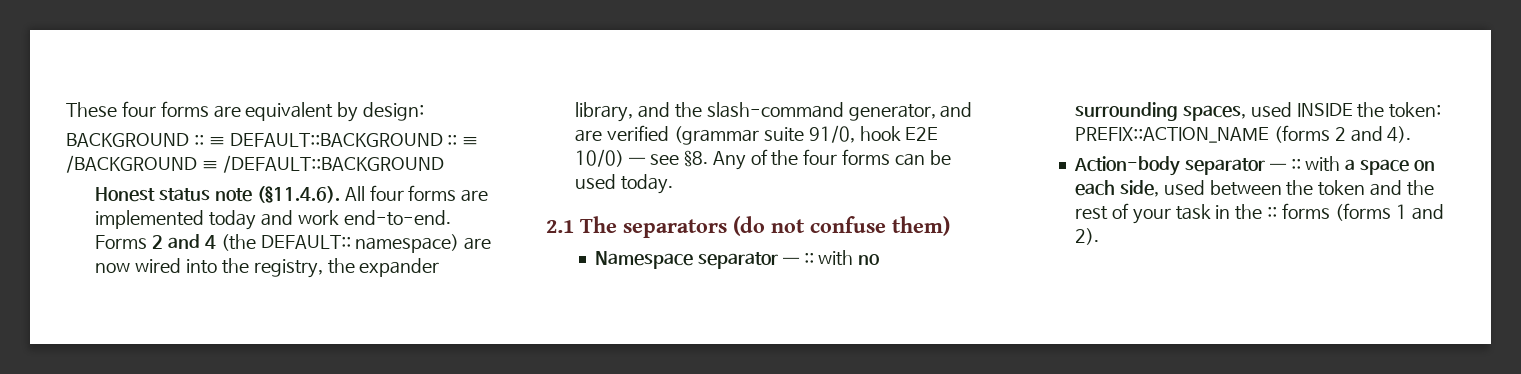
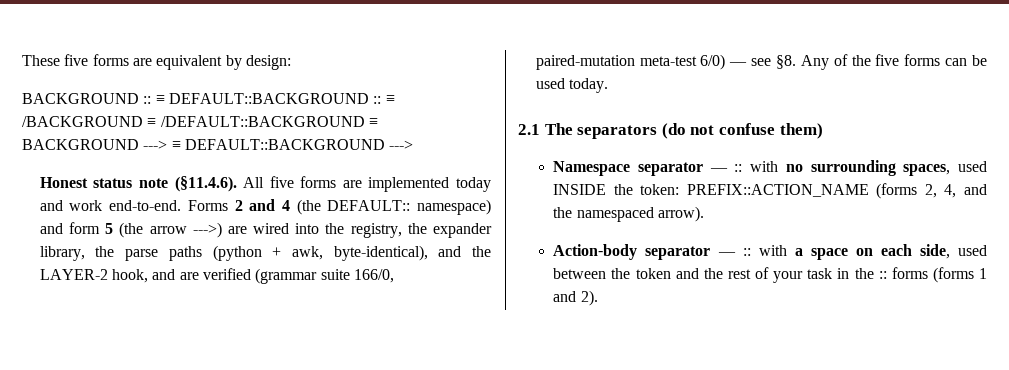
- These four forms are equivalent by design:
+ These five forms are equivalent by design:
- BACKGROUND :: ≡ DEFAULT::BACKGROUND :: ≡ /BACKGROUND ≡ /DEFAULT::BACKGROUND
+ BACKGROUND :: ≡ DEFAULT::BACKGROUND :: ≡ /BACKGROUND ≡ /DEFAULT::BACKGROUND ≡ BACKGROUND ---> ≡ DEFAULT::BACKGROUND --->
- Honest status note (§11.4.6). All four forms are implemented today and work end-to-end.
+ Honest status note (§11.4.6). All five forms are implemented today and work end-to-end.
- Forms 2 and 4 (the DEFAULT:: namespace) are now wired into the registry, the expander library, and the slash-command generator, and are verified (grammar suite 91/0, hook E2E 10/0) — see §8.
+ Forms 2 and 4 (the DEFAULT:: namespace) and form 5 (the arrow --->) are wired into the registry, the expander library, the parse paths (python + awk, byte-identical), and the LAYER-2 hook, and are verified (grammar suite 166/0, paired-mutation meta-test 6/0) — see §8.
- Any of the four forms can be used today.
+ Any of the five forms can be used today.
- Namespace separator — :: with no surrounding spaces, used INSIDE the token: PREFIX::ACTION_NAME (forms 2 and 4).
+ Namespace separator — :: with no surrounding spaces, used INSIDE the token: PREFIX::ACTION_NAME (forms 2, 4, and the namespaced arrow).

